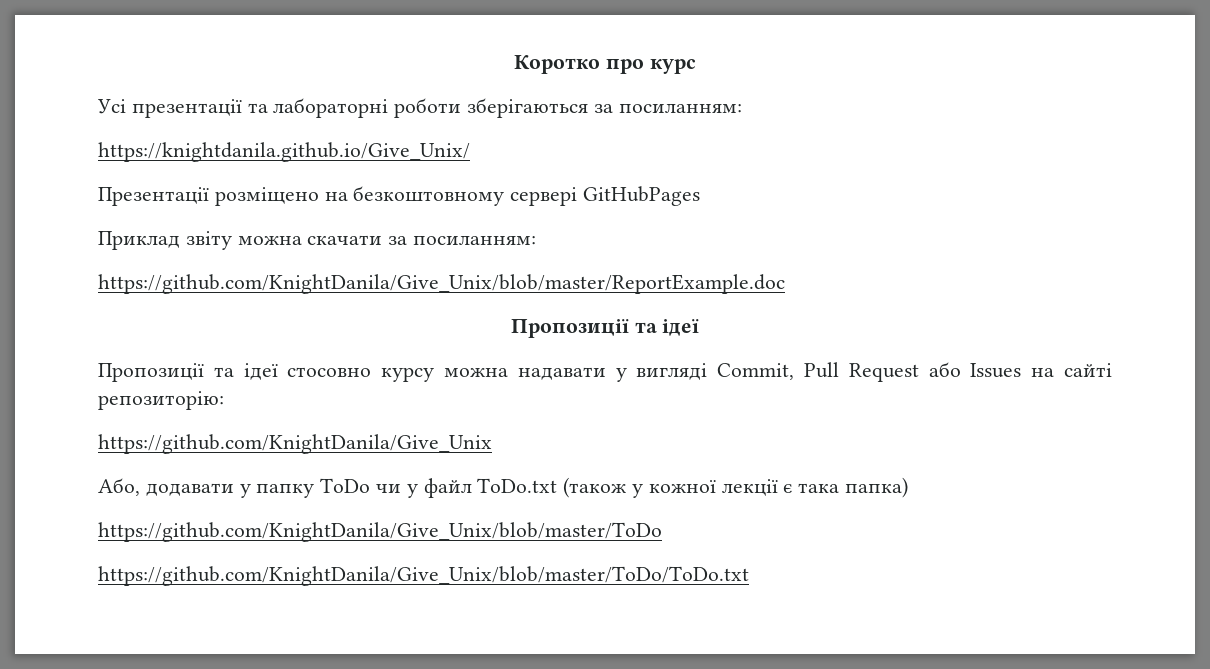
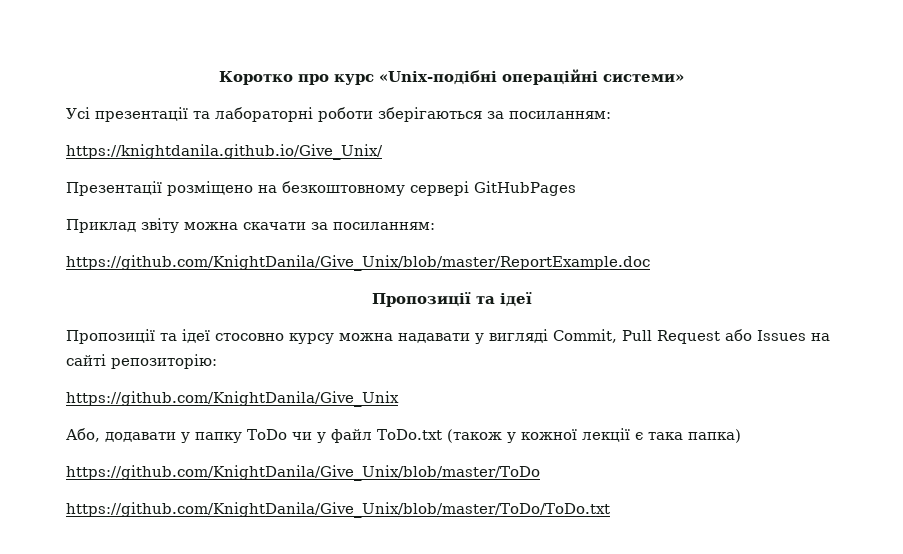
- Коротко про курс
+ Коротко про курс «Unix-подібні операційні системи»

